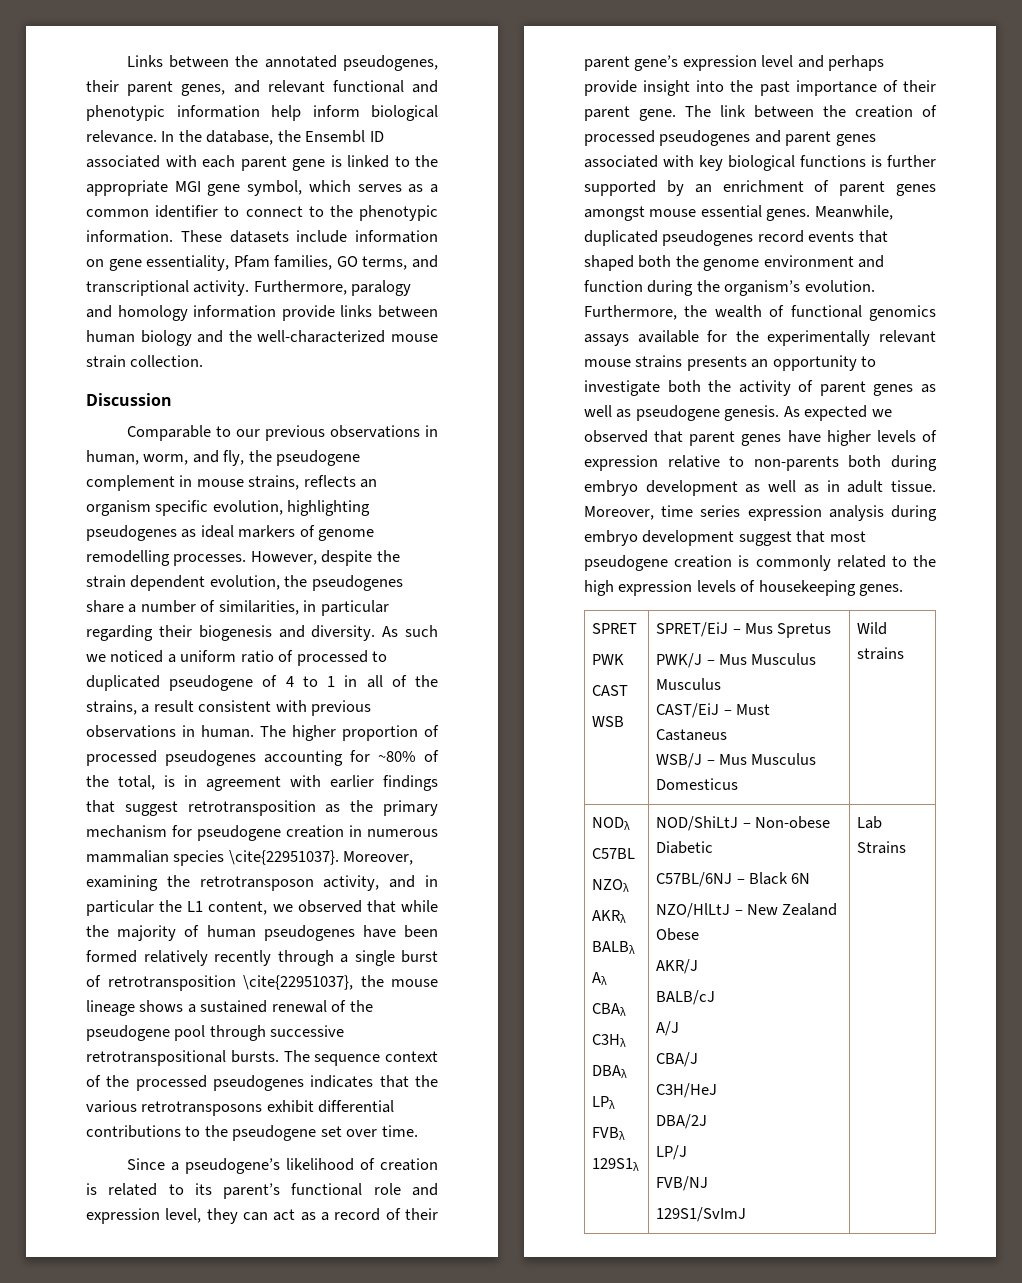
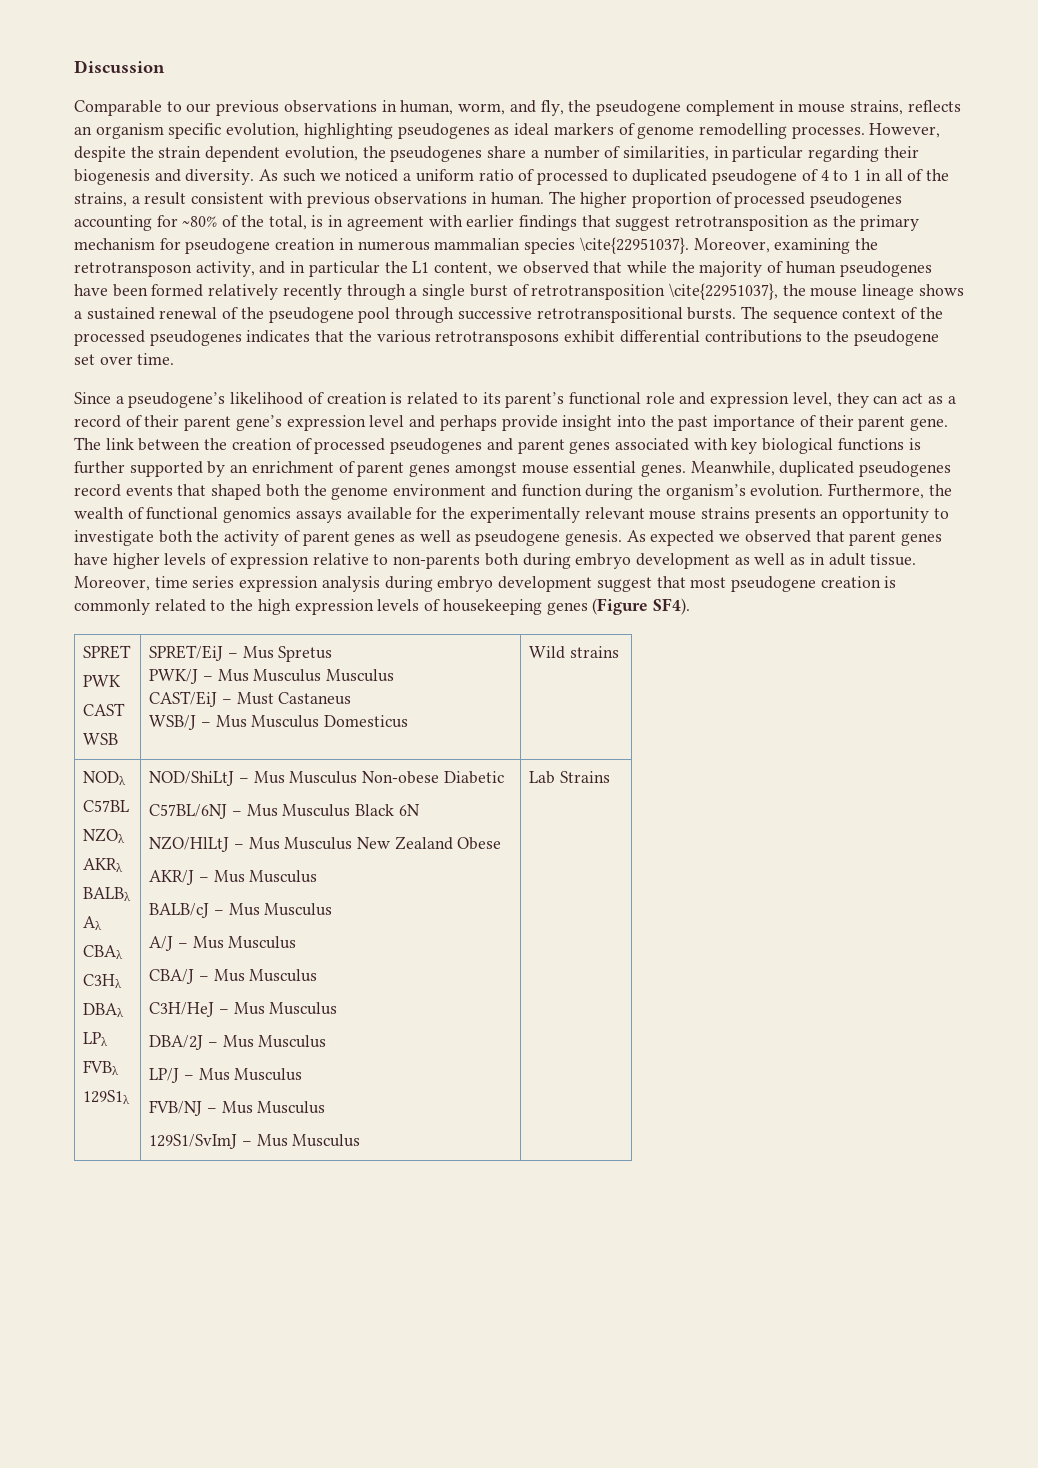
- Links between the annotated pseudogenes, their parent genes, and relevant functional and phenotypic information help inform biological relevance. In the database, the Ensembl ID associated with each parent gene is linked to the appropriate MGI gene symbol, which serves as a common identifier to connect to the phenotypic information. These datasets include information on gene essentiality, Pfam families, GO terms, and transcriptional activity. Furthermore, paralogy and homology information provide links between human biology and the well-characterized mouse strain collection.
- Moreover, time series expression analysis during embryo development suggest that most pseudogene creation is commonly related to the high expression levels of housekeeping genes.
+ Moreover, time series expression analysis during embryo development suggest that most pseudogene creation is commonly related to the high expression levels of housekeeping genes (Figure SF4).
- NOD/ShiLtJ – Non-obese Diabetic
+ NOD/ShiLtJ – Mus Musculus Non-obese Diabetic
- C57BL/6NJ – Black 6N
+ C57BL/6NJ – Mus Musculus Black 6N
- NZO/HlLtJ – New Zealand Obese
+ NZO/HlLtJ – Mus Musculus New Zealand Obese
- AKR/J
- BALB/cJ
- A/J
- CBA/J
- C3H/HeJ
- DBA/2J
- LP/J
- FVB/NJ
- 129S1/SvImJ
+ AKR/J – Mus Musculus
+ BALB/cJ – Mus Musculus
+ A/J – Mus Musculus
+ CBA/J – Mus Musculus
+ C3H/HeJ – Mus Musculus
+ DBA/2J – Mus Musculus
+ LP/J – Mus Musculus
+ FVB/NJ – Mus Musculus
+ 129S1/SvImJ – Mus Musculus

